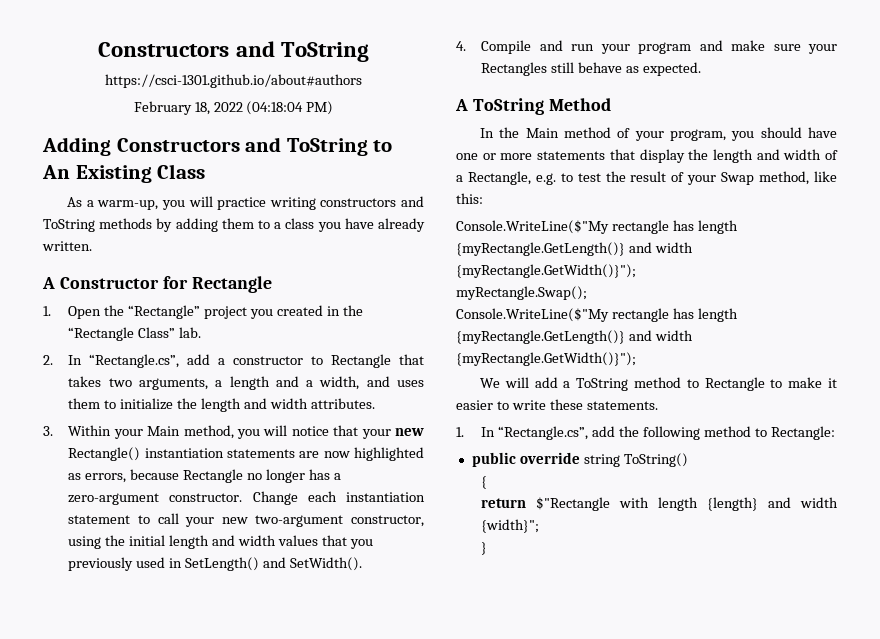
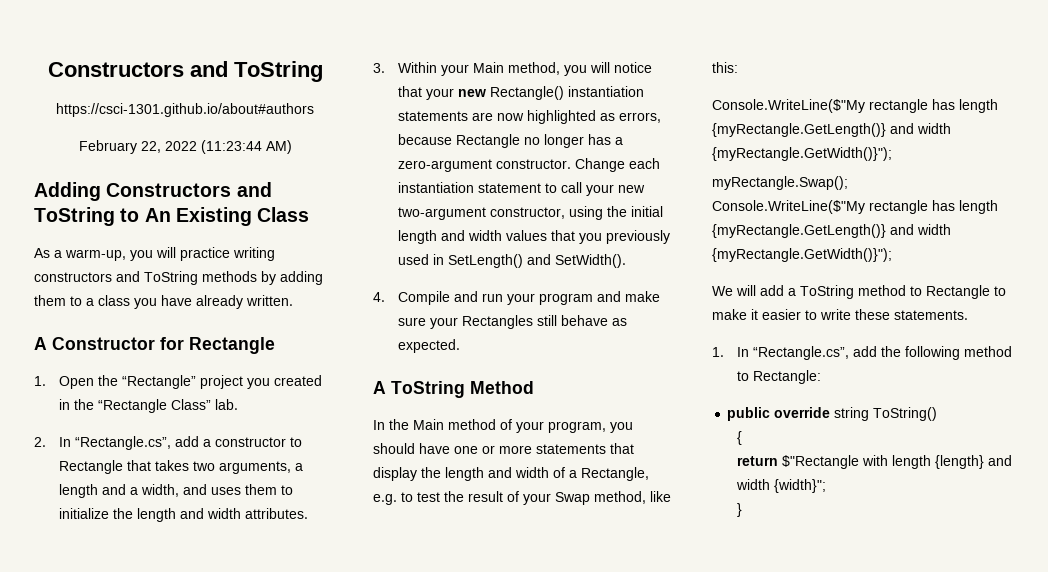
- February 18, 2022 (04:18:04 PM)
+ February 22, 2022 (11:23:44 AM)

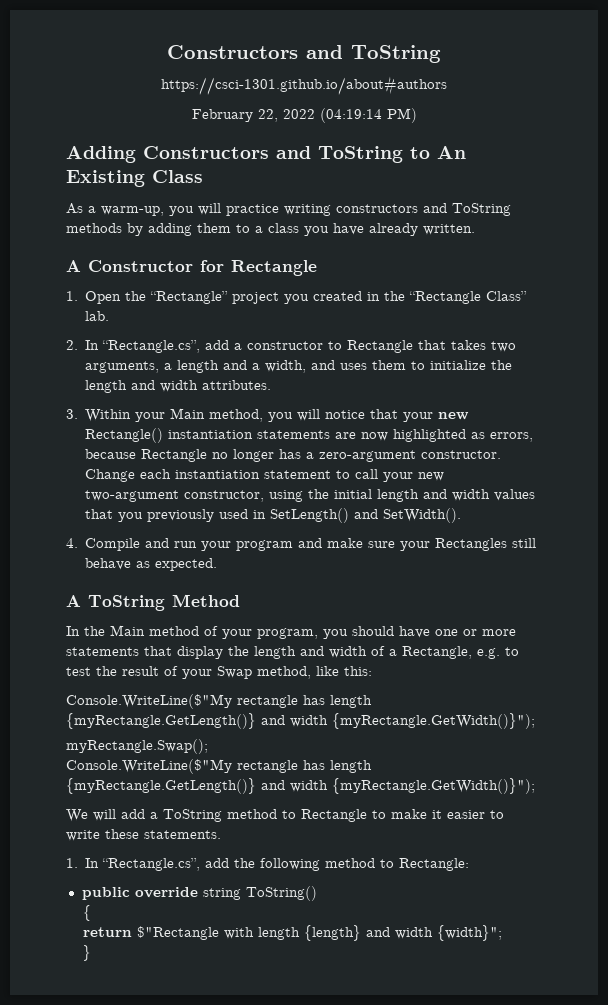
- February 22, 2022 (11:23:44 AM)
+ February 22, 2022 (04:19:14 PM)

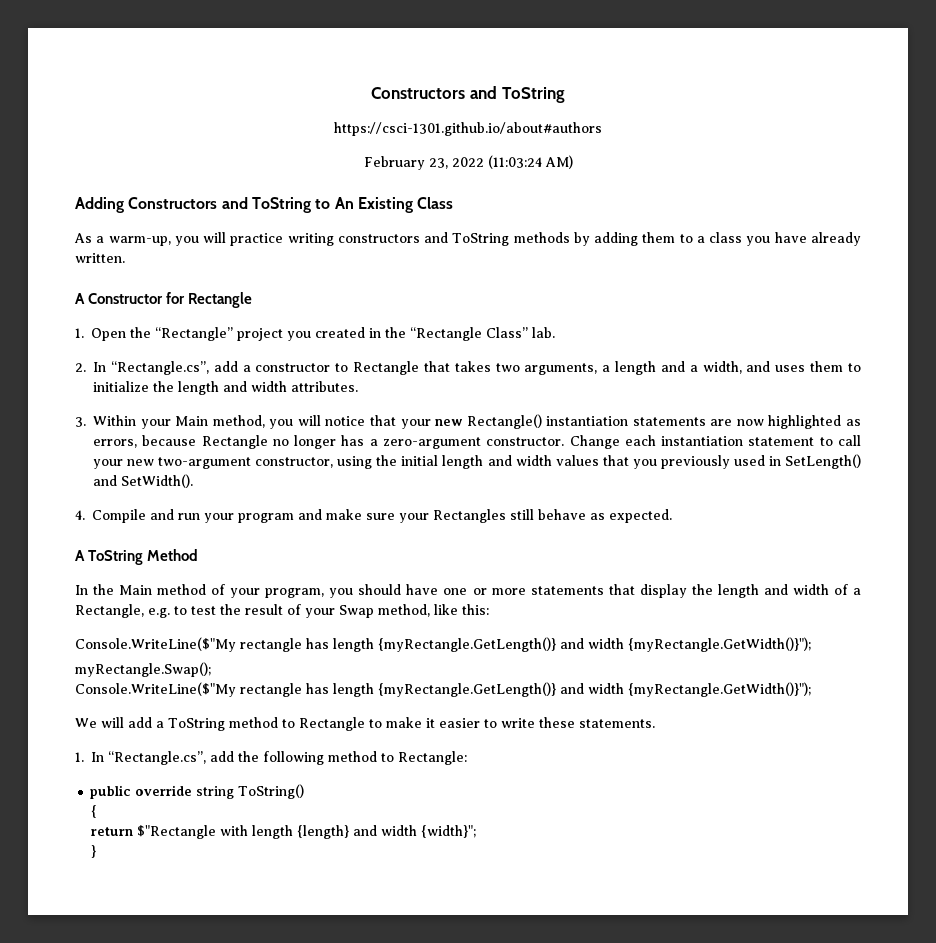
- February 22, 2022 (04:19:14 PM)
+ February 23, 2022 (11:03:24 AM)

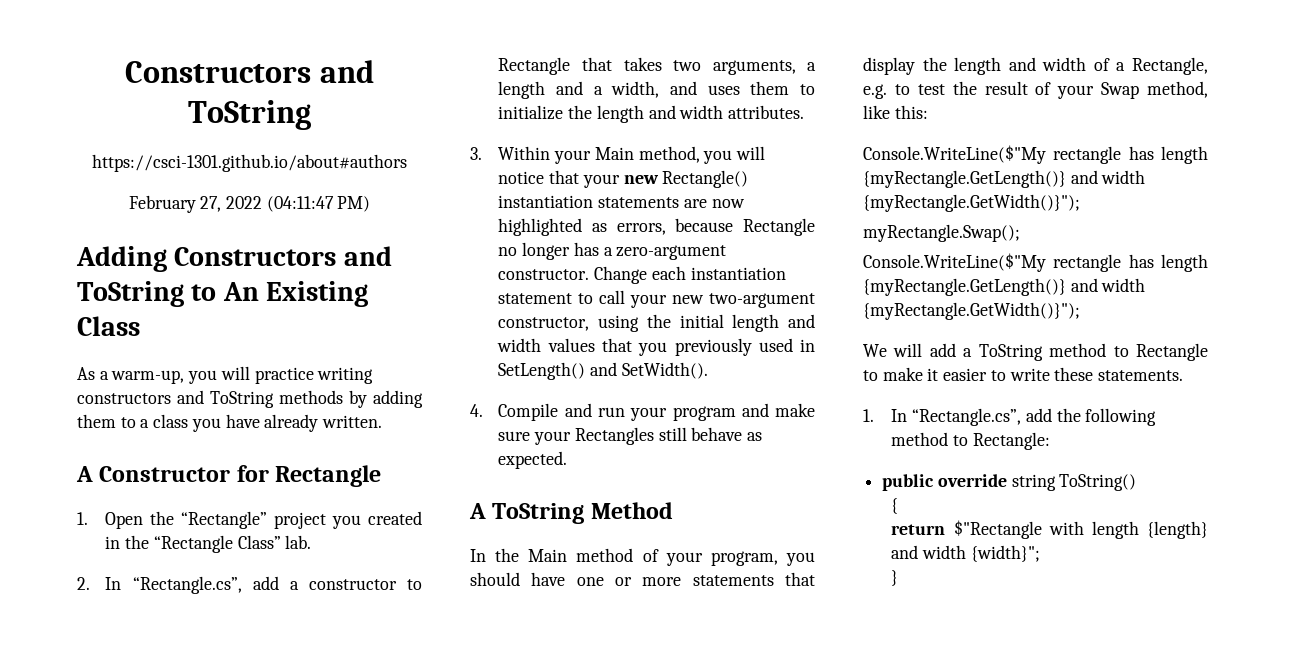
- February 23, 2022 (11:03:24 AM)
+ February 27, 2022 (04:11:47 PM)

